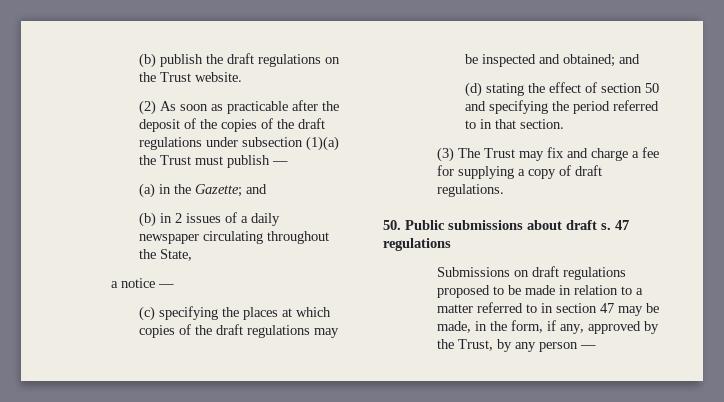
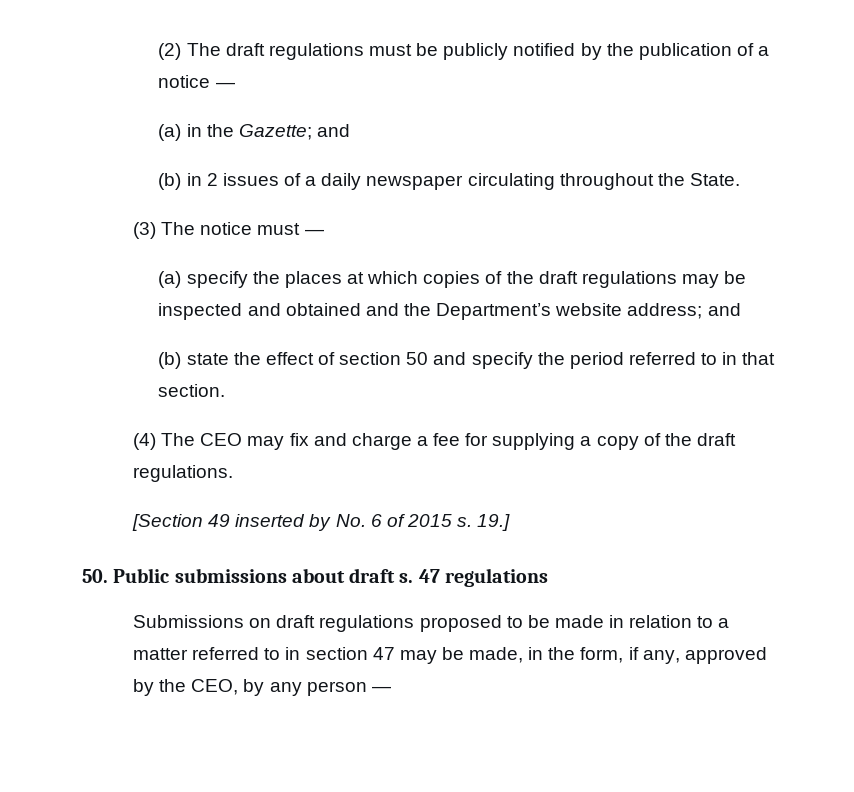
- (b) publish the draft regulations on the Trust website.
- (2) As soon as practicable after the deposit of the copies of the draft regulations under subsection (1)(a) the Trust must publish —
+ (2) The draft regulations must be publicly notified by the publication of a notice —
- (b) in 2 issues of a daily newspaper circulating throughout the State,
- a notice —
- (c) specifying the places at which copies of the draft regulations may be inspected and obtained; and
- (d) stating the effect of section 50 and specifying the period referred to in that section.
+ (b) in 2 issues of a daily newspaper circulating throughout the State.
+ (3) The notice must —
+ (a) specify the places at which copies of the draft regulations may be inspected and obtained and the Department’s website address; and
+ (b) state the effect of section 50 and specify the period referred to in that section.
- (3) The Trust may fix and charge a fee for supplying a copy of draft regulations.
+ (4) The CEO may fix and charge a fee for supplying a copy of the draft regulations.
+ [Section 49 inserted by No. 6 of 2015 s. 19.]
- Submissions on draft regulations proposed to be made in relation to a matter referred to in section 47 may be made, in the form, if any, approved by the Trust, by any person —
+ Submissions on draft regulations proposed to be made in relation to a matter referred to in section 47 may be made, in the form, if any, approved by the CEO, by any person —

